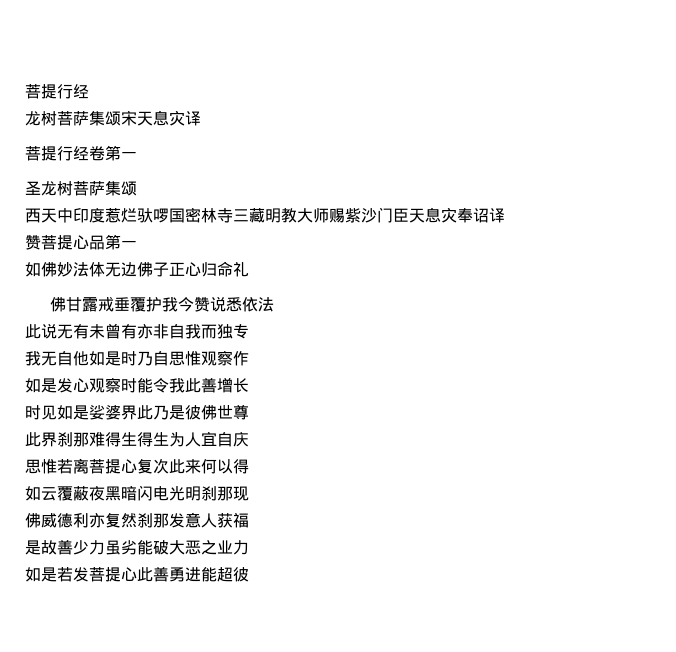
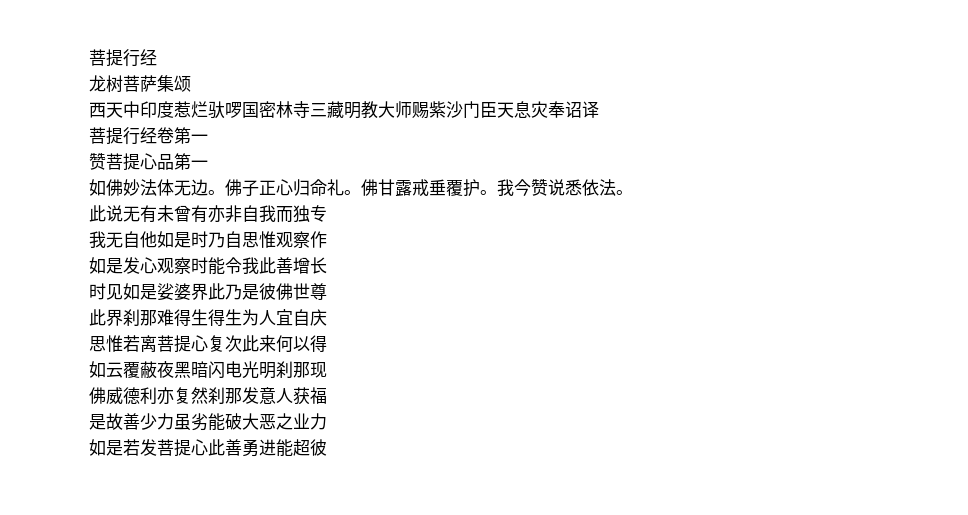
- 龙树菩萨集颂宋天息灾译
- 菩提行经卷第一
- 圣龙树菩萨集颂
+ 龙树菩萨集颂
+ 菩提行经卷第一
- 如佛妙法体无边佛子正心归命礼
- 佛甘露戒垂覆护我今赞说悉依法
+ 如佛妙法体无边。佛子正心归命礼。佛甘露戒垂覆护。我今赞说悉依法。

